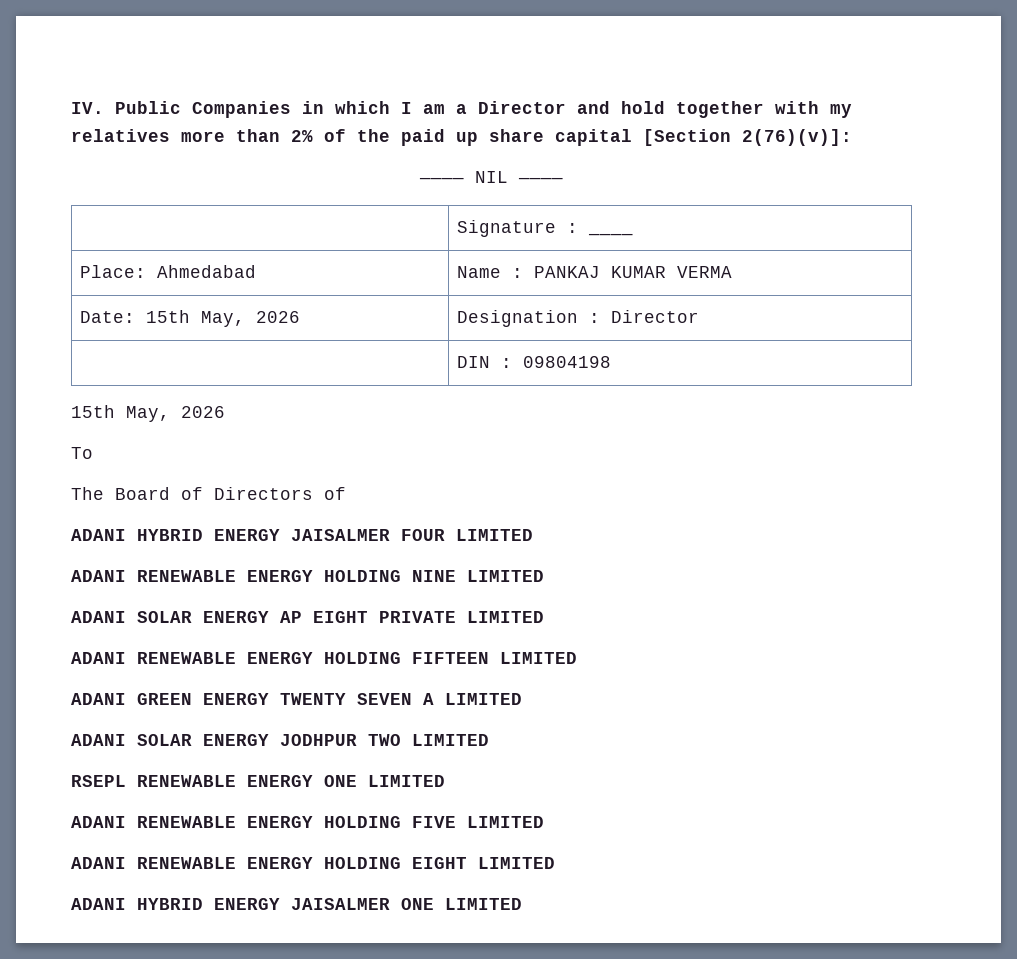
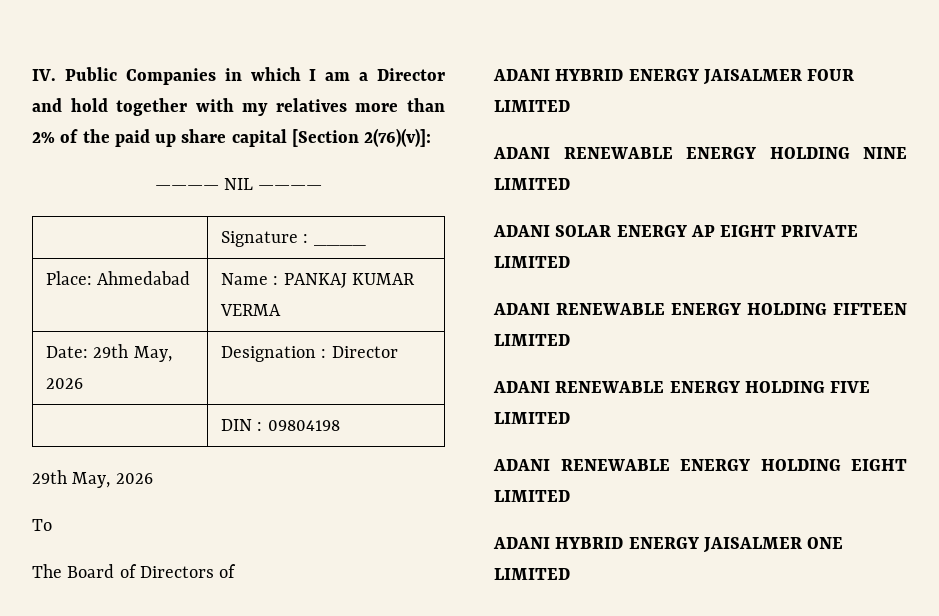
- Date: 15th May, 2026 | Designation : Director
+ Date: 29th May, 2026 | Designation : Director
  | DIN : 09804198
- 15th May, 2026
+ 29th May, 2026
- ADANI GREEN ENERGY TWENTY SEVEN A LIMITED
- ADANI SOLAR ENERGY JODHPUR TWO LIMITED
- RSEPL RENEWABLE ENERGY ONE LIMITED

